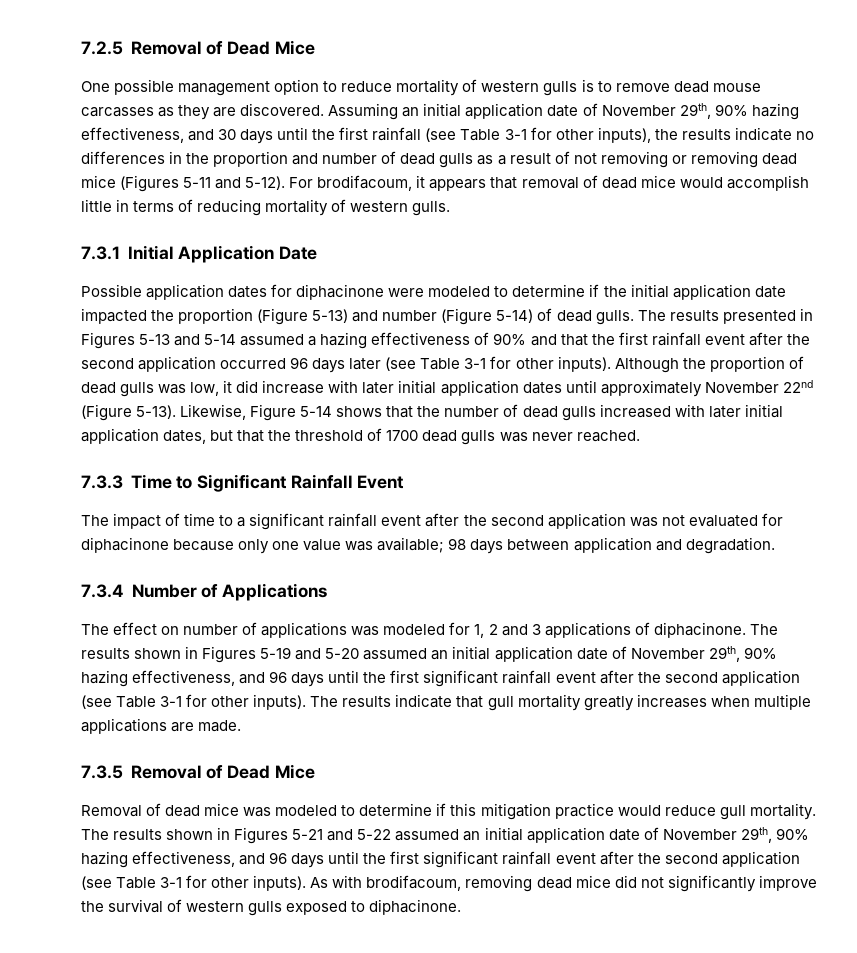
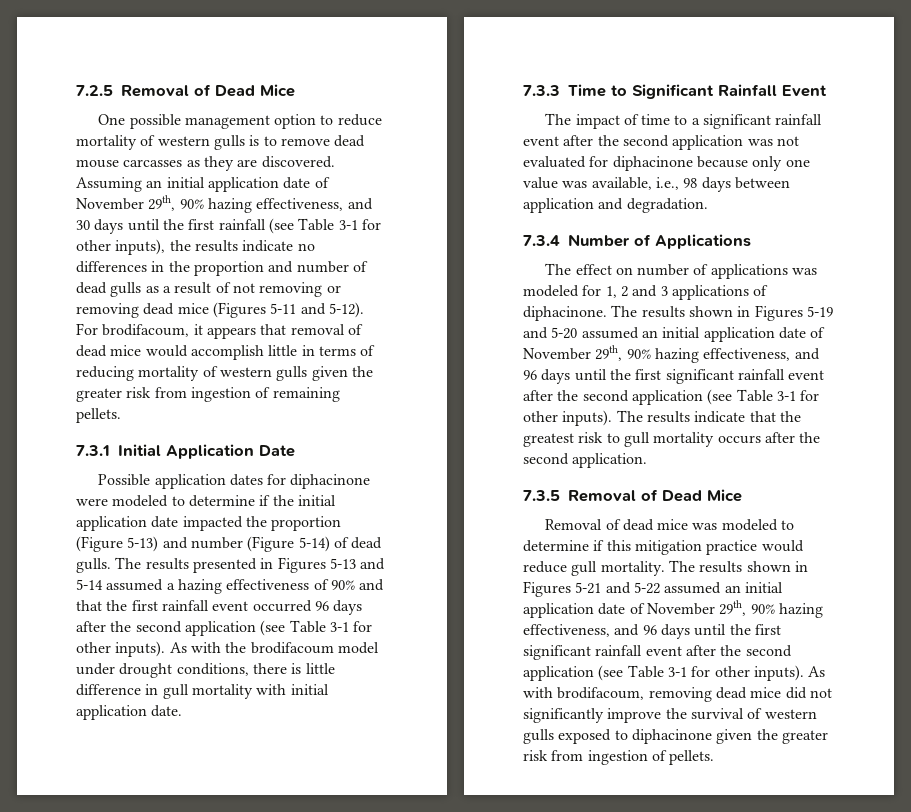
- For brodifacoum, it appears that removal of dead mice would accomplish little in terms of reducing mortality of western gulls.
+ For brodifacoum, it appears that removal of dead mice would accomplish little in terms of reducing mortality of western gulls given the greater risk from ingestion of remaining pellets.
- The results presented in Figures 5-13 and 5-14 assumed a hazing effectiveness of 90% and that the first rainfall event after the second application occurred 96 days later (see Table 3-1 for other inputs). Although the proportion of dead gulls was low, it did increase with later initial application dates until approximately November 22nd (Figure 5-13). Likewise, Figure 5-14 shows that the number of dead gulls increased with later initial application dates, but that the threshold of 1700 dead gulls was never reached.
+ The results presented in Figures 5-13 and 5-14 assumed a hazing effectiveness of 90% and that the first rainfall event occurred 96 days after the second application (see Table 3-1 for other inputs). As with the brodifacoum model under drought conditions, there is little difference in gull mortality with initial application date.
- The impact of time to a significant rainfall event after the second application was not evaluated for diphacinone because only one value was available; 98 days between application and degradation.
+ The impact of time to a significant rainfall event after the second application was not evaluated for diphacinone because only one value was available, i.e., 98 days between application and degradation.
- The results indicate that gull mortality greatly increases when multiple applications are made.
+ The results indicate that the greatest risk to gull mortality occurs after the second application.
- As with brodifacoum, removing dead mice did not significantly improve the survival of western gulls exposed to diphacinone.
+ As with brodifacoum, removing dead mice did not significantly improve the survival of western gulls exposed to diphacinone given the greater risk from ingestion of pellets.

